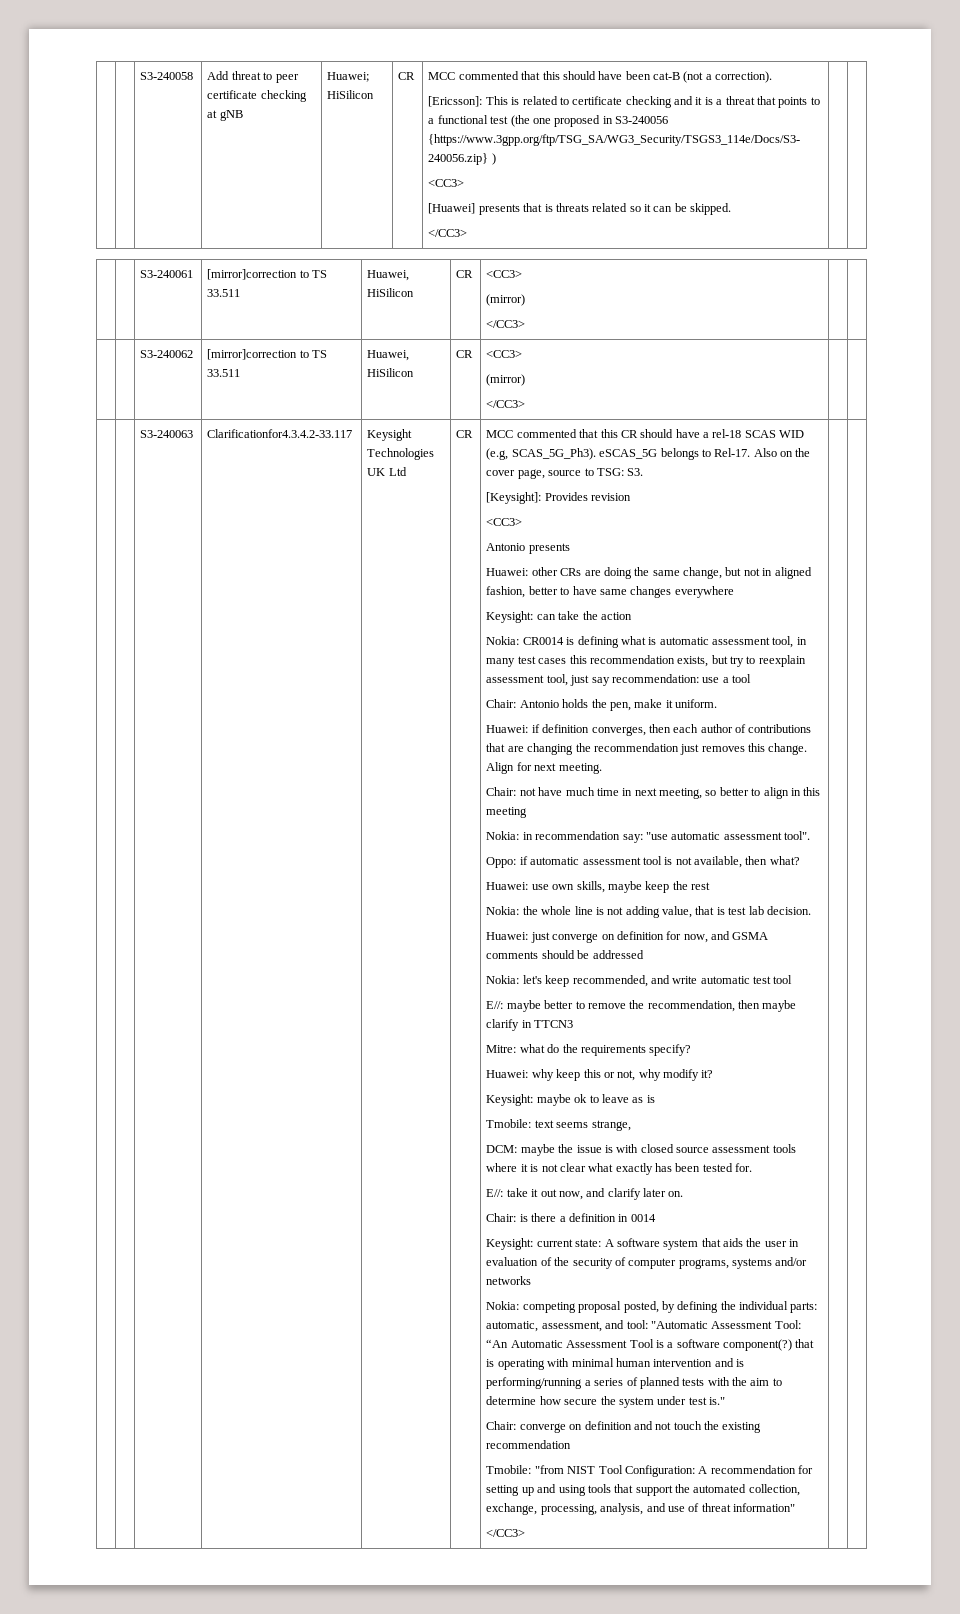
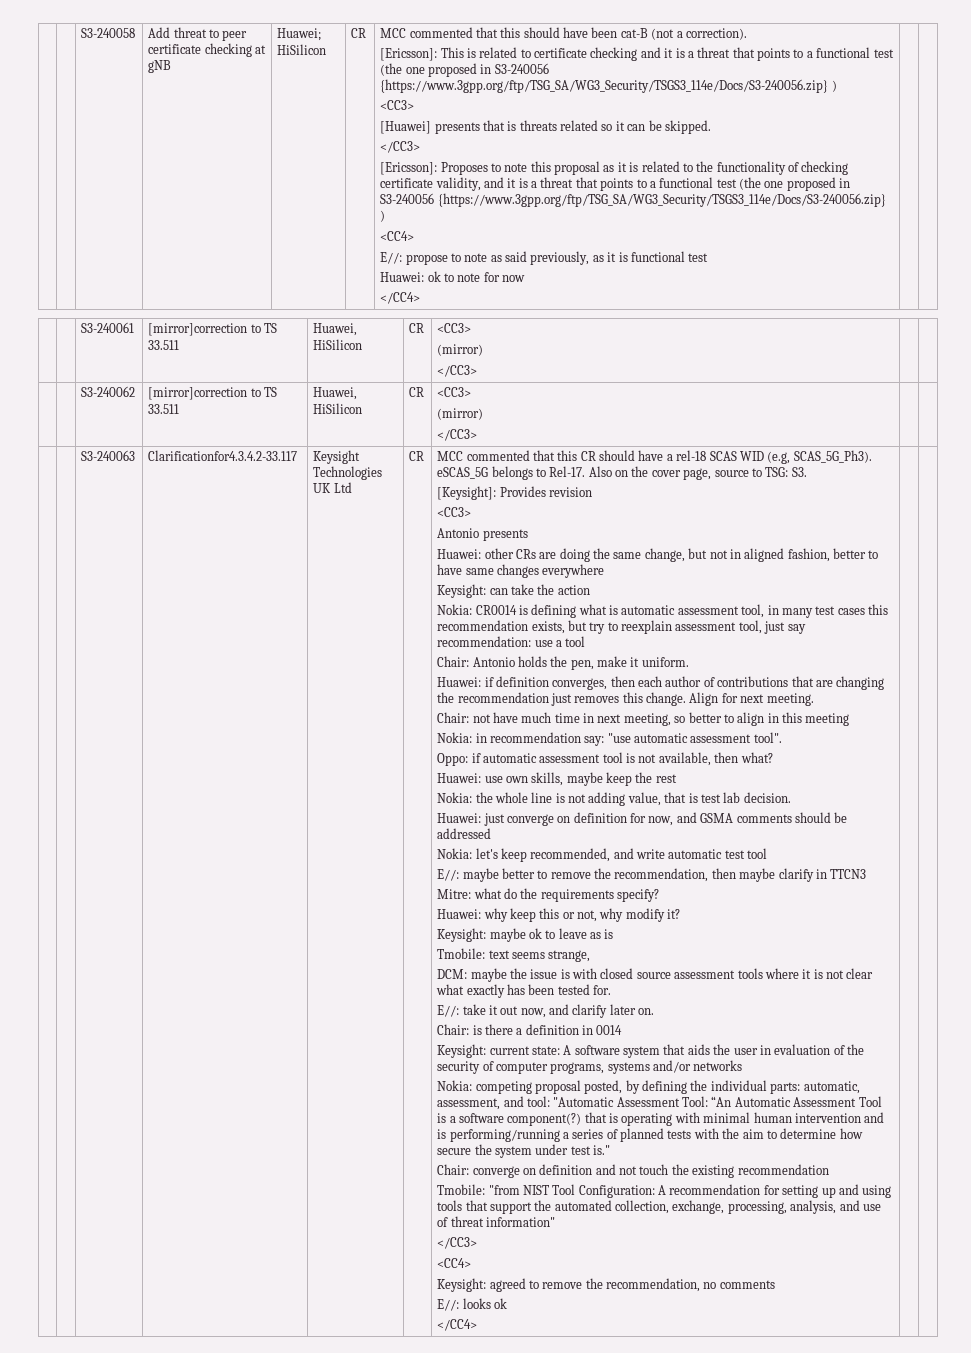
+ [Ericsson]: Proposes to note this proposal as it is related to the functionality of checking certificate validity, and it is a threat that points to a functional test (the one proposed in S3-240056 {https://www.3gpp.org/ftp/TSG_SA/WG3_Security/TSGS3_114e/Docs/S3-240056.zip} )
+ <CC4>
+ E//: propose to note as said previously, as it is functional test
+ Huawei: ok to note for now
+ </CC4>
  Tmobile: "from NIST Tool Configuration: A recommendation for setting up and using tools that support the automated collection, exchange, processing, analysis, and use of threat information"
  </CC3>
+ <CC4>
+ Keysight: agreed to remove the recommendation, no comments
+ E//: looks ok
+ </CC4>

